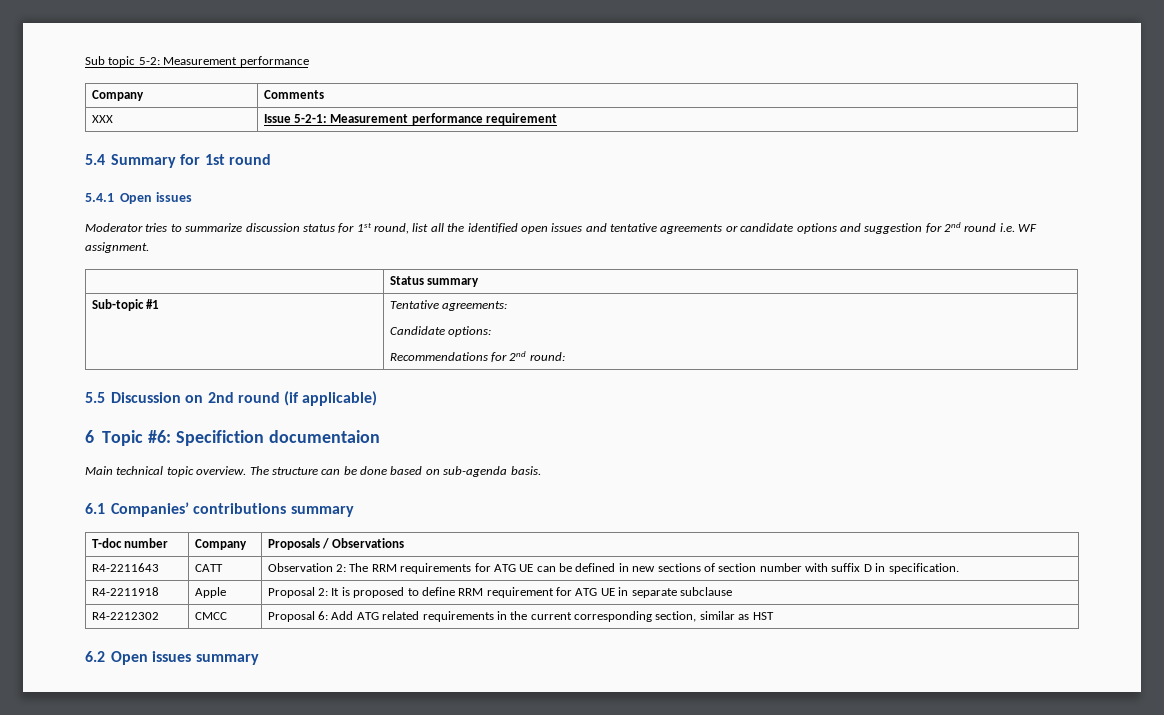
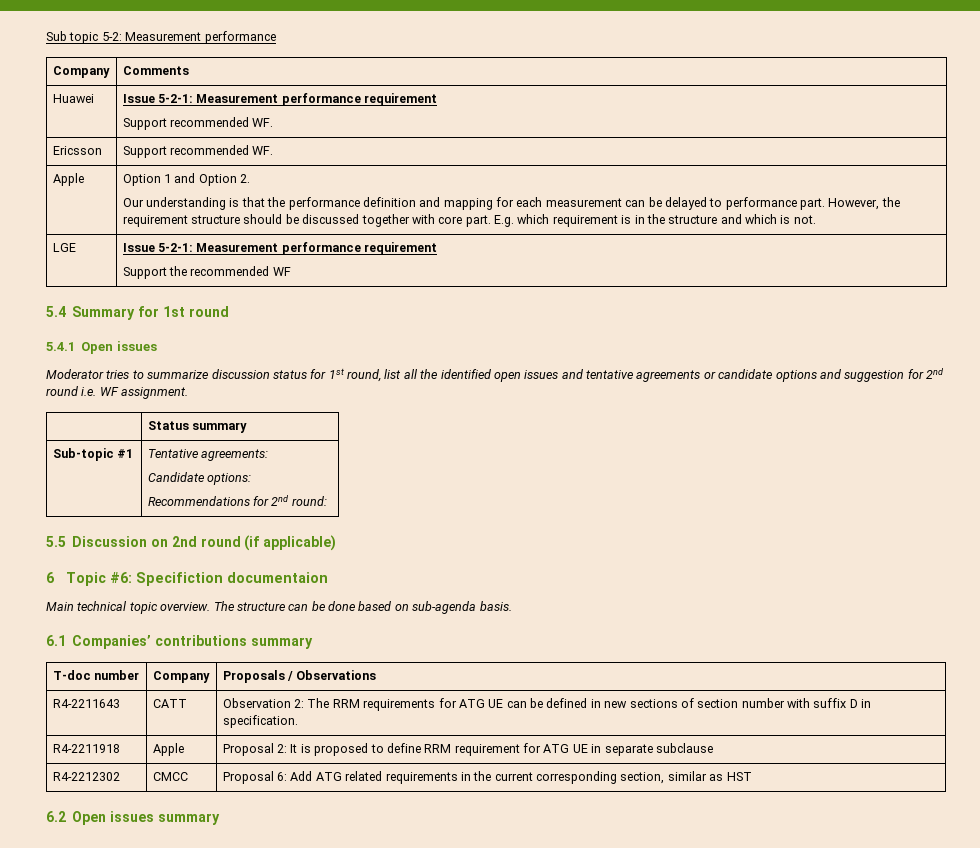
- XXX | Issue 5-2-1: Measurement performance requirement
+ Huawei | Issue 5-2-1: Measurement performance requirement
+ Support recommended WF.
+ Ericsson | Support recommended WF.
+ Apple | Option 1 and Option 2.
+ Our understanding is that the performance definition and mapping for each measurement can be delayed to performance part. However, the requirement structure should be discussed together with core part. E.g. which requirement is in the structure and which is not.
+ LGE | Issue 5-2-1: Measurement performance requirement
+ Support the recommended WF

